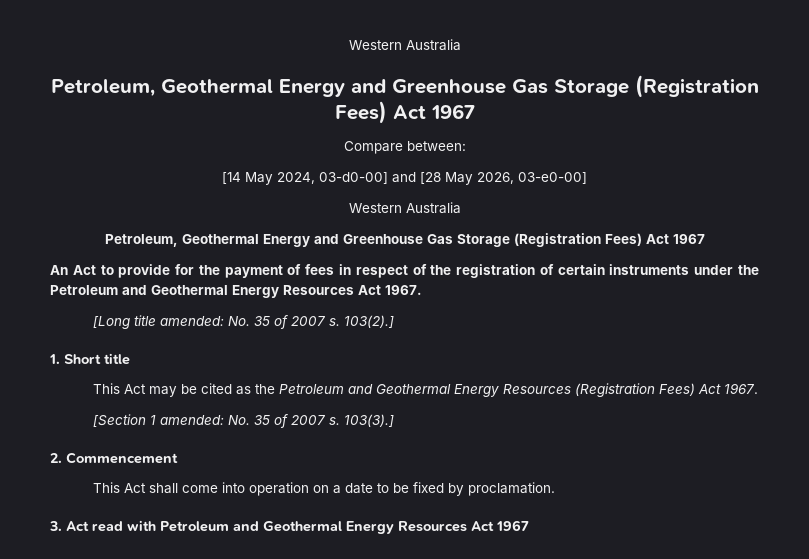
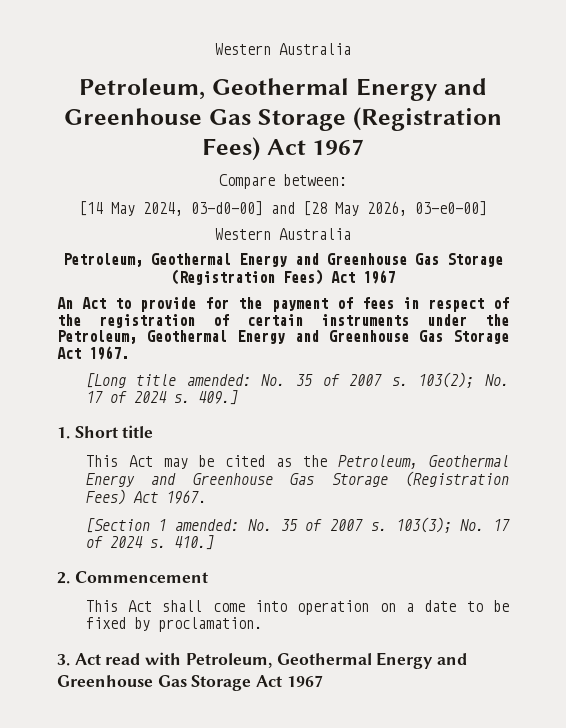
- An Act to provide for the payment of fees in respect of the registration of certain instruments under the Petroleum and Geothermal Energy Resources Act 1967.
+ An Act to provide for the payment of fees in respect of the registration of certain instruments under the Petroleum, Geothermal Energy and Greenhouse Gas Storage Act 1967.
- 103(2).]
+ 103(2); No. 17 of 2024 s. 409.]
- This Act may be cited as the Petroleum and Geothermal Energy Resources (Registration Fees) Act 1967.
+ This Act may be cited as the Petroleum, Geothermal Energy and Greenhouse Gas Storage (Registration Fees) Act 1967.
- 103(3).]
+ 103(3); No. 17 of 2024 s. 410.]
- 3. Act read with Petroleum and Geothermal Energy Resources Act 1967
+ 3. Act read with Petroleum, Geothermal Energy and Greenhouse Gas Storage Act 1967

